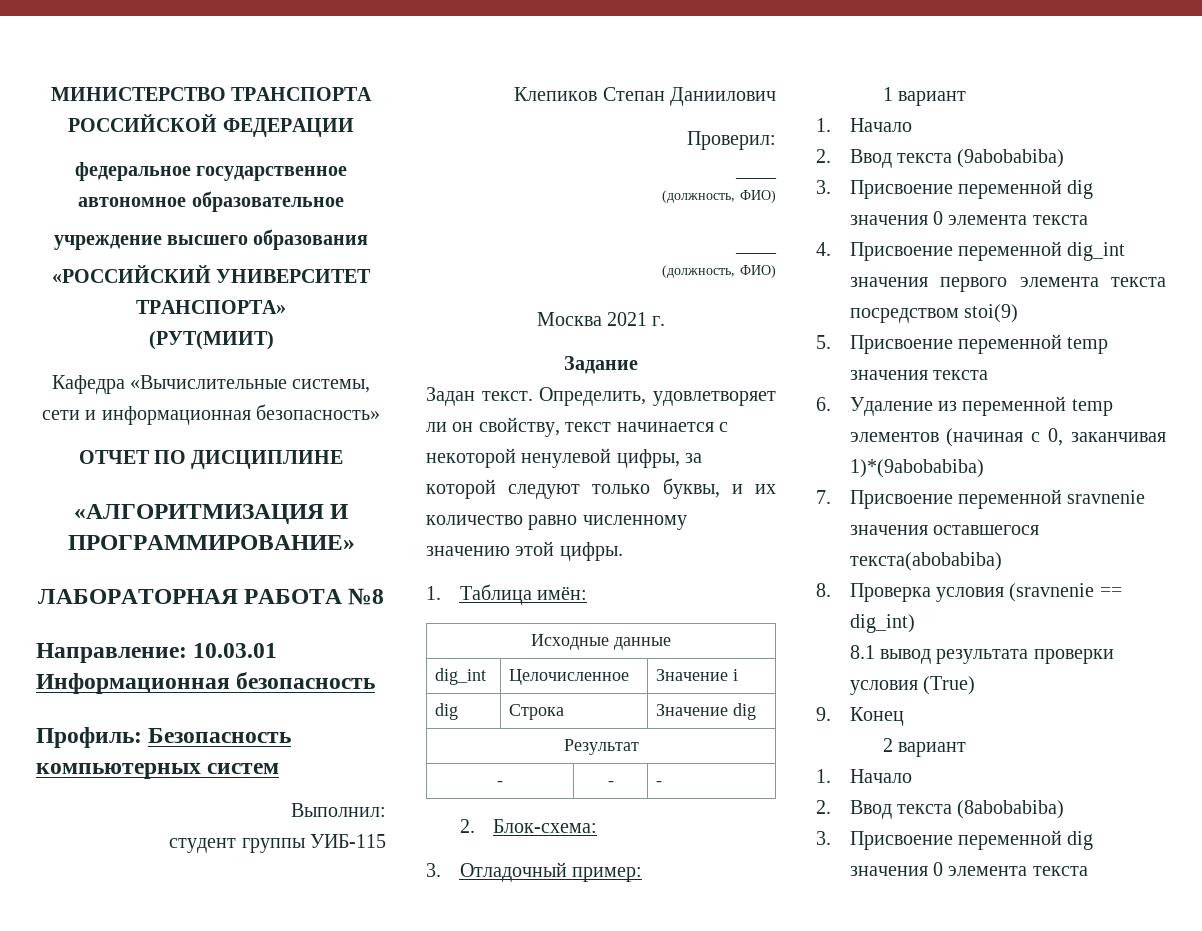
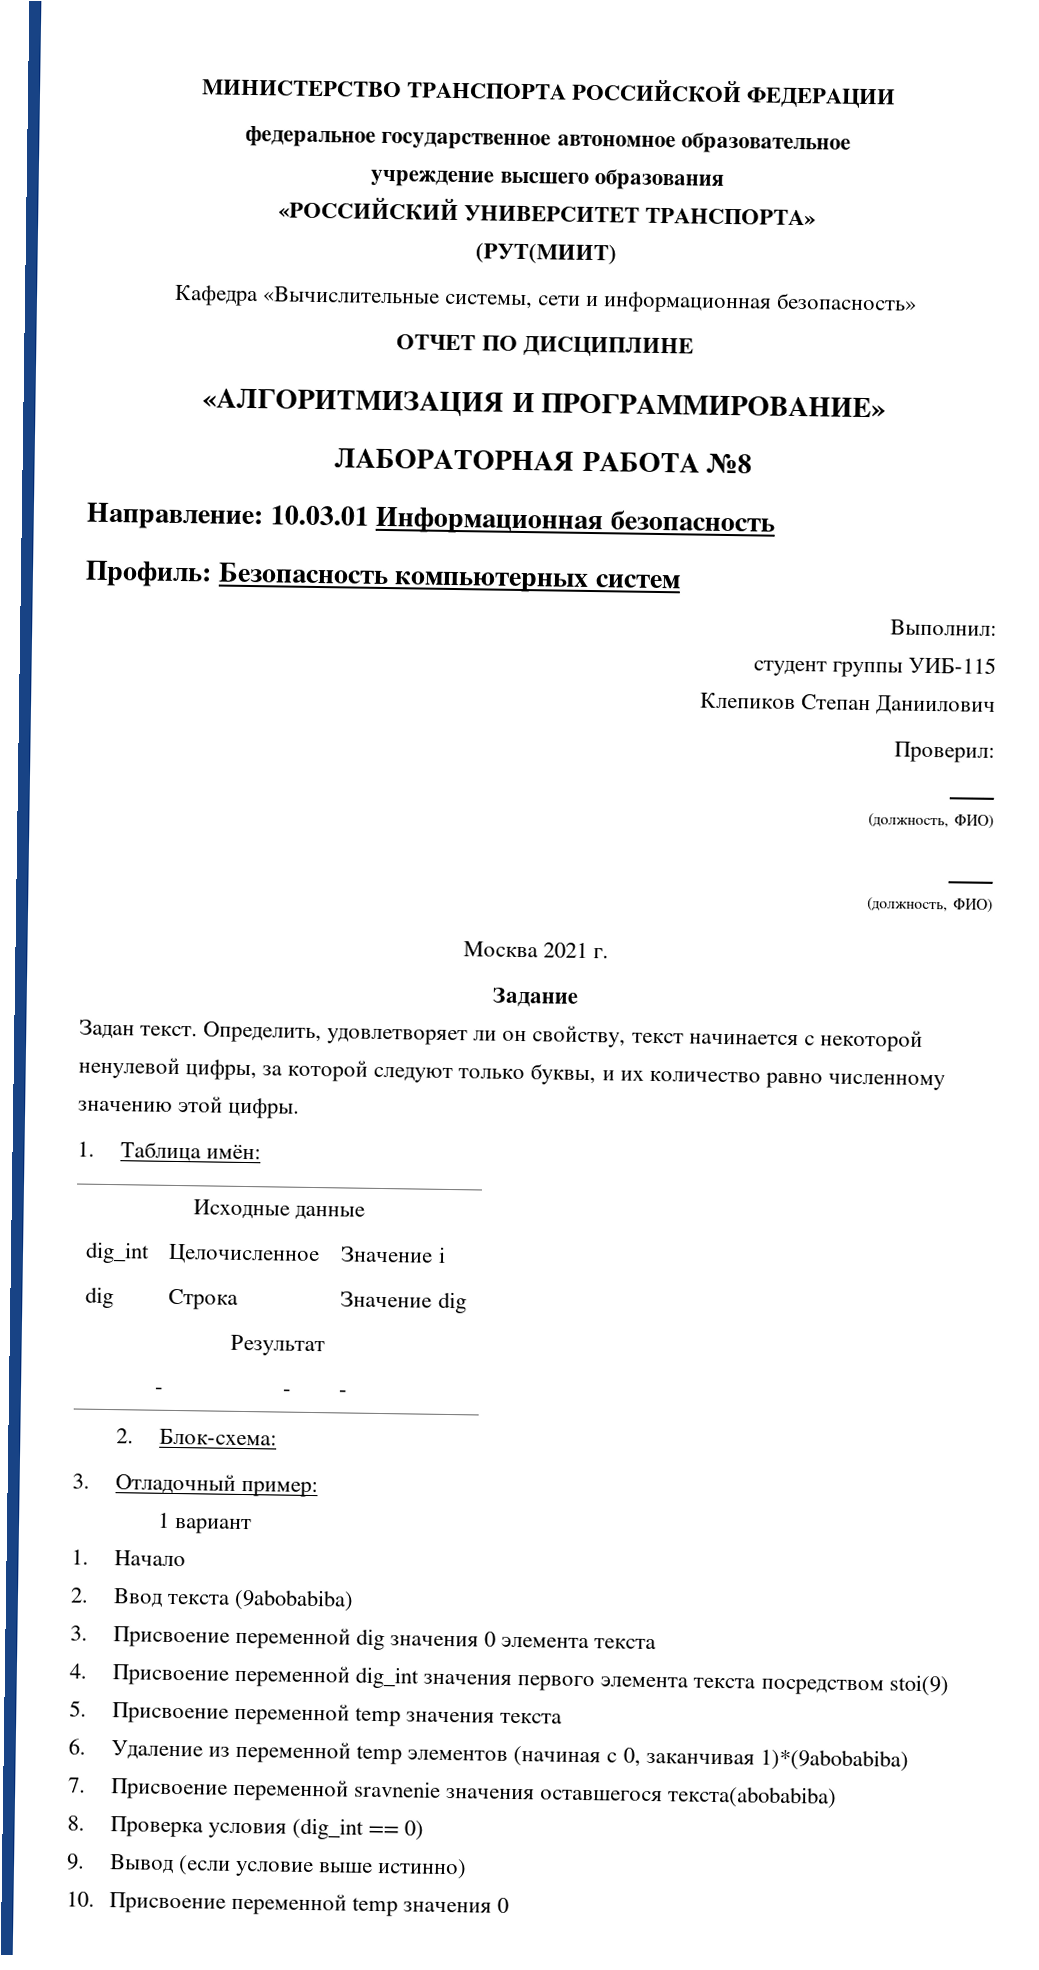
- 8. Проверка условия (sravnenie == dig_int)
- 8.1 вывод результата проверки условия (True)
- 9. Конец
- 2 вариант
- 1. Начало
- 2. Ввод текста (8abobabiba)
- 3. Присвоение переменной dig значения 0 элемента текста
+ 8. Проверка условия (dig_int == 0)
+ 9. Вывод (если условие выше истинно)
+ 10. Присвоение переменной temp значения 0

